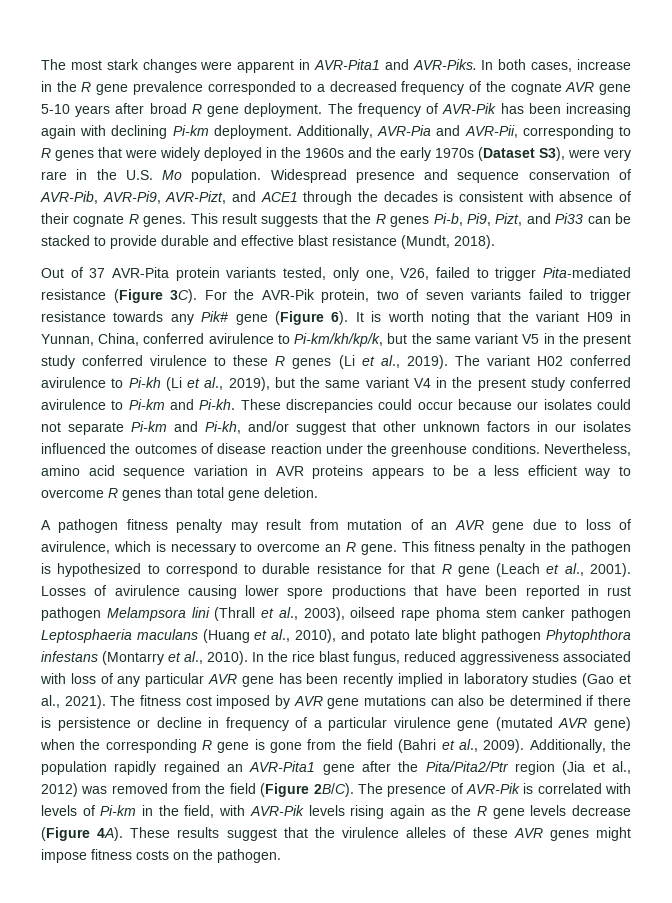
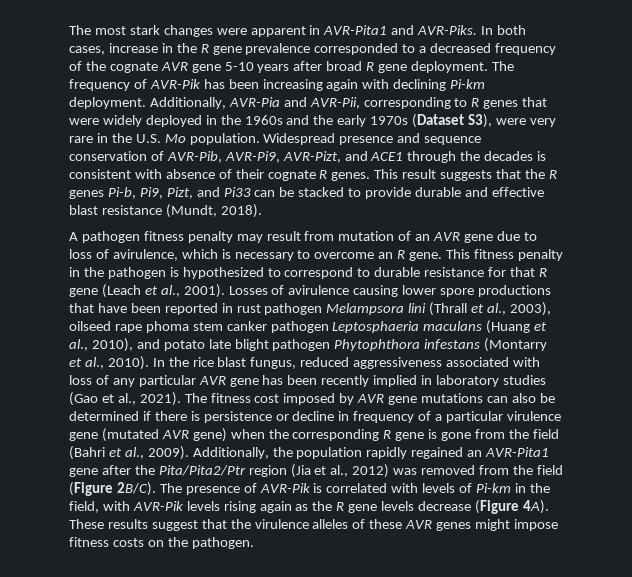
- Out of 37 AVR-Pita protein variants tested, only one, V26, failed to trigger Pita-mediated resistance (Figure 3C). For the AVR-Pik protein, two of seven variants failed to trigger resistance towards any Pik# gene (Figure 6). It is worth noting that the variant H09 in Yunnan, China, conferred avirulence to Pi-km/kh/kp/k, but the same variant V5 in the present study conferred virulence to these R genes (Li et al., 2019). The variant H02 conferred avirulence to Pi-kh (Li et al., 2019), but the same variant V4 in the present study conferred avirulence to Pi-km and Pi-kh. These discrepancies could occur because our isolates could not separate Pi-km and Pi-kh, and/or suggest that other unknown factors in our isolates influenced the outcomes of disease reaction under the greenhouse conditions. Nevertheless, amino acid sequence variation in AVR proteins appears to be a less efficient way to overcome R genes than total gene deletion.

